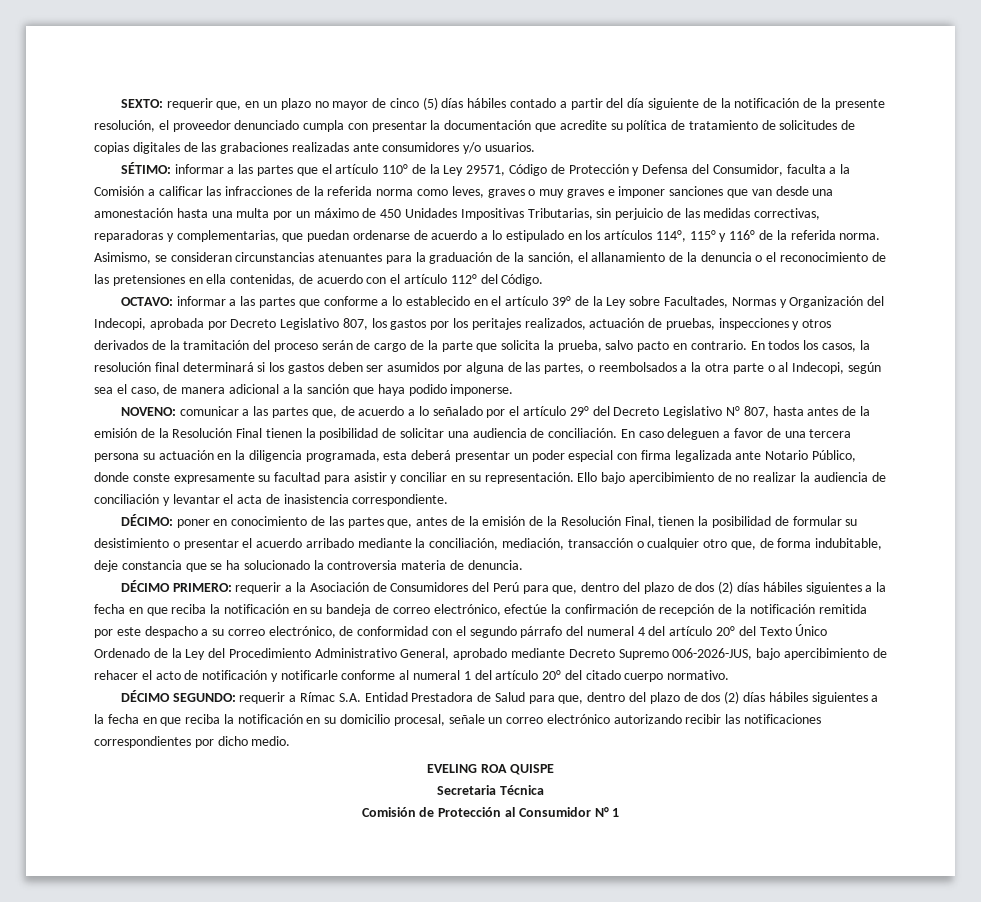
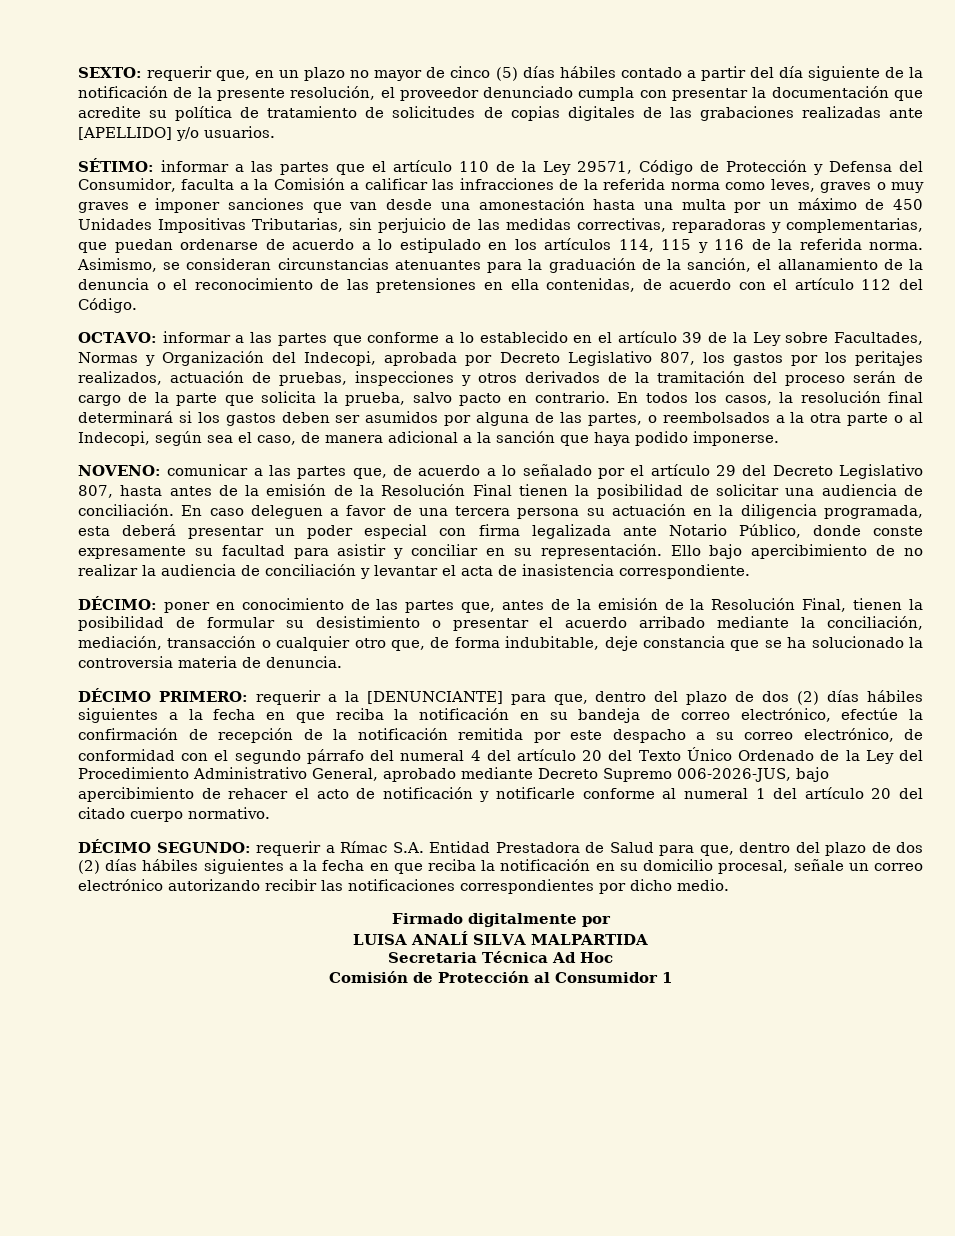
- SEXTO: requerir que, en un plazo no mayor de cinco (5) días hábiles contado a partir del día siguiente de la notificación de la presente resolución, el proveedor denunciado cumpla con presentar la documentación que acredite su política de tratamiento de solicitudes de copias digitales de las grabaciones realizadas ante consumidores y/o usuarios.
+ SEXTO: requerir que, en un plazo no mayor de cinco (5) días hábiles contado a partir del día siguiente de la notificación de la presente resolución, el proveedor denunciado cumpla con presentar la documentación que acredite su política de tratamiento de solicitudes de copias digitales de las grabaciones realizadas ante [APELLIDO] y/o usuarios.
- informar a las partes que el artículo 110° de la Ley 29571, Código de Protección y Defensa del Consumidor, faculta a la Comisión a calificar las infracciones de la referida norma como leves, graves o muy graves e imponer sanciones que van desde una amonestación hasta una multa por un máximo de 450 Unidades Impositivas Tributarias, sin perjuicio de las medidas correctivas, reparadoras y complementarias, que puedan ordenarse de acuerdo a lo estipulado en los artículos 114°, 115° y 116° de la referida norma.
+ informar a las partes que el artículo 110 de la Ley 29571, Código de Protección y Defensa del Consumidor, faculta a la Comisión a calificar las infracciones de la referida norma como leves, graves o muy graves e imponer sanciones que van desde una amonestación hasta una multa por un máximo de 450 Unidades Impositivas Tributarias, sin perjuicio de las medidas correctivas, reparadoras y complementarias, que puedan ordenarse de acuerdo a lo estipulado en los artículos 114, 115 y 116 de la referida norma.
- Asimismo, se consideran circunstancias atenuantes para la graduación de la sanción, el allanamiento de la denuncia o el reconocimiento de las pretensiones en ella contenidas, de acuerdo con el artículo 112° del Código.
+ Asimismo, se consideran circunstancias atenuantes para la graduación de la sanción, el allanamiento de la denuncia o el reconocimiento de las pretensiones en ella contenidas, de acuerdo con el artículo 112 del Código.
- OCTAVO: informar a las partes que conforme a lo establecido en el artículo 39° de la Ley sobre Facultades, Normas y Organización del Indecopi, aprobada por Decreto Legislativo 807, los gastos por los peritajes realizados, actuación de pruebas, inspecciones y otros derivados de la tramitación del proceso serán de cargo de la parte que solicita la prueba, salvo pacto en contrario.
+ OCTAVO: informar a las partes que conforme a lo establecido en el artículo 39 de la Ley sobre Facultades, Normas y Organización del Indecopi, aprobada por Decreto Legislativo 807, los gastos por los peritajes realizados, actuación de pruebas, inspecciones y otros derivados de la tramitación del proceso serán de cargo de la parte que solicita la prueba, salvo pacto en contrario.
- NOVENO: comunicar a las partes que, de acuerdo a lo señalado por el artículo 29° del Decreto Legislativo N° 807, hasta antes de la emisión de la Resolución Final tienen la posibilidad de solicitar una audiencia de conciliación.
+ NOVENO: comunicar a las partes que, de acuerdo a lo señalado por el artículo 29 del Decreto Legislativo 807, hasta antes de la emisión de la Resolución Final tienen la posibilidad de solicitar una audiencia de conciliación.
- requerir a la Asociación de Consumidores del Perú para que, dentro del plazo de dos (2) días hábiles siguientes a la fecha en que reciba la notificación en su bandeja de correo electrónico, efectúe la confirmación de recepción de la notificación remitida por este despacho a su correo electrónico, de conformidad con el segundo párrafo del numeral 4 del artículo 20° del Texto Único Ordenado de la Ley del Procedimiento Administrativo General, aprobado mediante Decreto Supremo 006-2026-JUS, bajo apercibimiento de rehacer el acto de notificación y notificarle conforme al numeral 1 del artículo 20° del citado cuerpo normativo.
+ requerir a la [DENUNCIANTE] para que, dentro del plazo de dos (2) días hábiles siguientes a la fecha en que reciba la notificación en su bandeja de correo electrónico, efectúe la confirmación de recepción de la notificación remitida por este despacho a su correo electrónico, de conformidad con el segundo párrafo del numeral 4 del artículo 20 del Texto Único Ordenado de la Ley del Procedimiento Administrativo General, aprobado mediante Decreto Supremo 006-2026-JUS, bajo apercibimiento de rehacer el acto de notificación y notificarle conforme al numeral 1 del artículo 20 del citado cuerpo normativo.
- EVELING ROA QUISPE
+ Firmado digitalmente por
+ LUISA ANALÍ SILVA MALPARTIDA
- Secretaria Técnica
+ Secretaria Técnica Ad Hoc
- Comisión de Protección al Consumidor N° 1
+ Comisión de Protección al Consumidor 1

